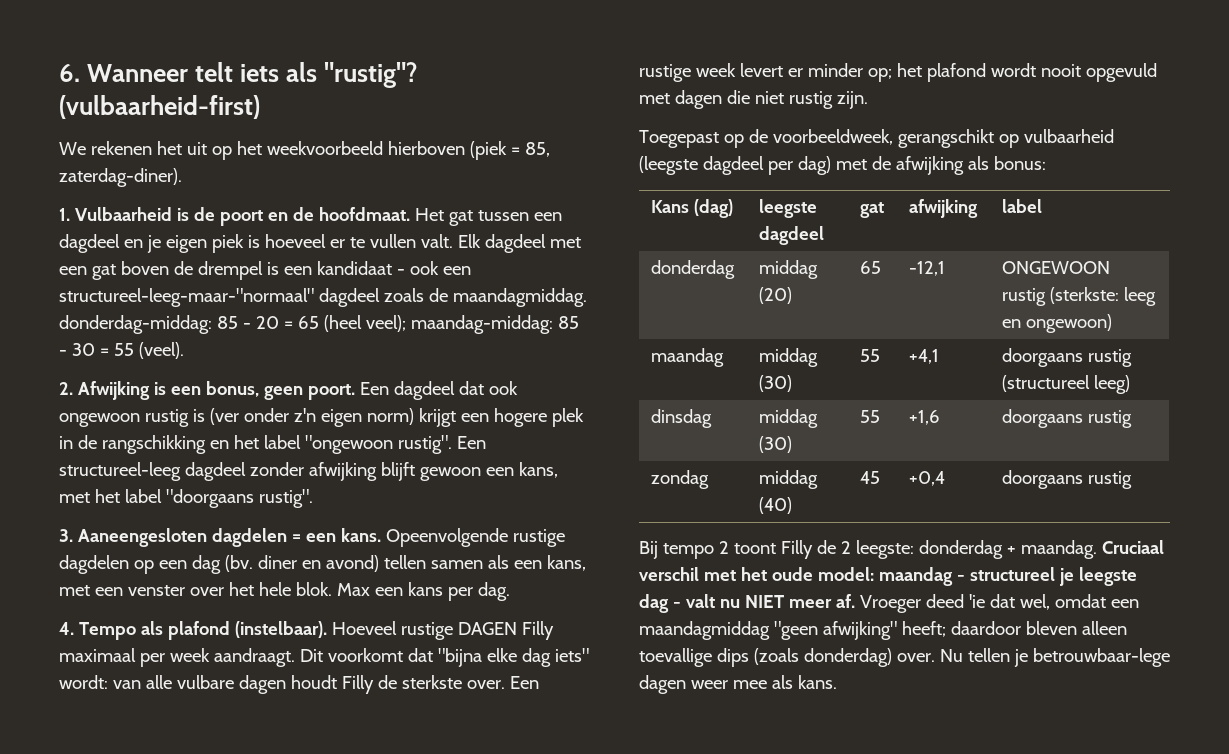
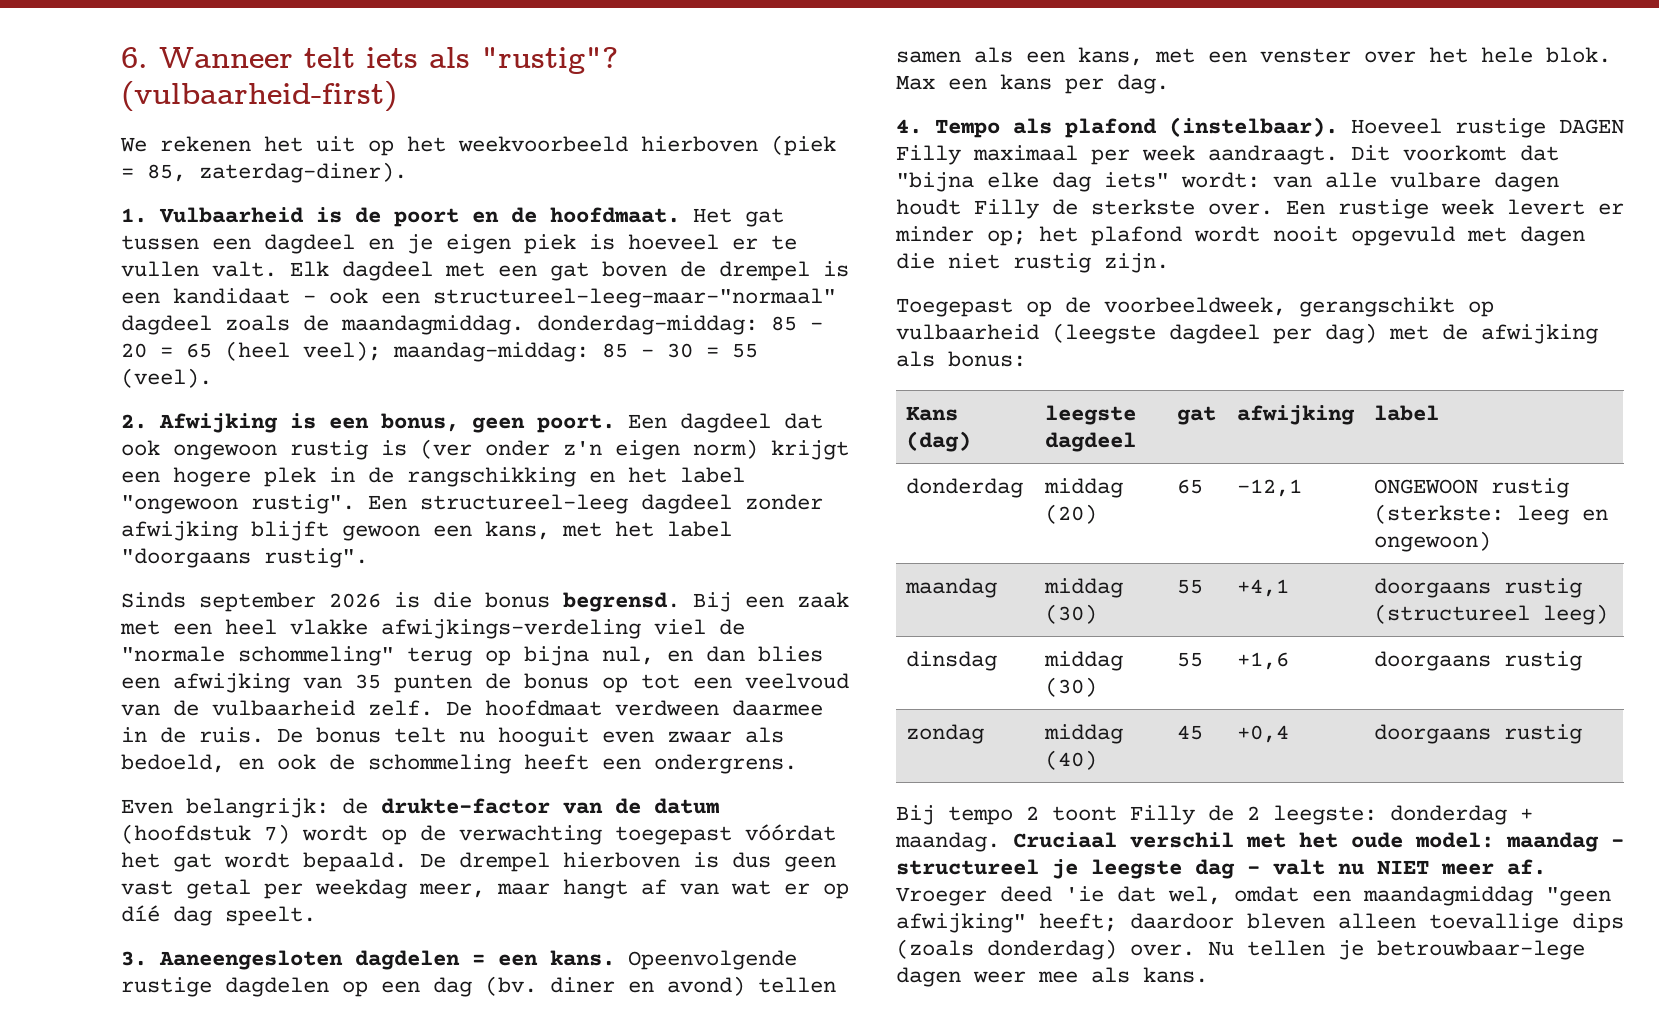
+ Sinds september 2026 is die bonus begrensd. Bij een zaak met een heel vlakke afwijkings-verdeling viel de "normale schommeling" terug op bijna nul, en dan blies een afwijking van 35 punten de bonus op tot een veelvoud van de vulbaarheid zelf. De hoofdmaat verdween daarmee in de ruis. De bonus telt nu hooguit even zwaar als bedoeld, en ook de schommeling heeft een ondergrens.
+ Even belangrijk: de drukte-factor van de datum (hoofdstuk 7) wordt op de verwachting toegepast vóórdat het gat wordt bepaald. De drempel hierboven is dus geen vast getal per weekdag meer, maar hangt af van wat er op díé dag speelt.

